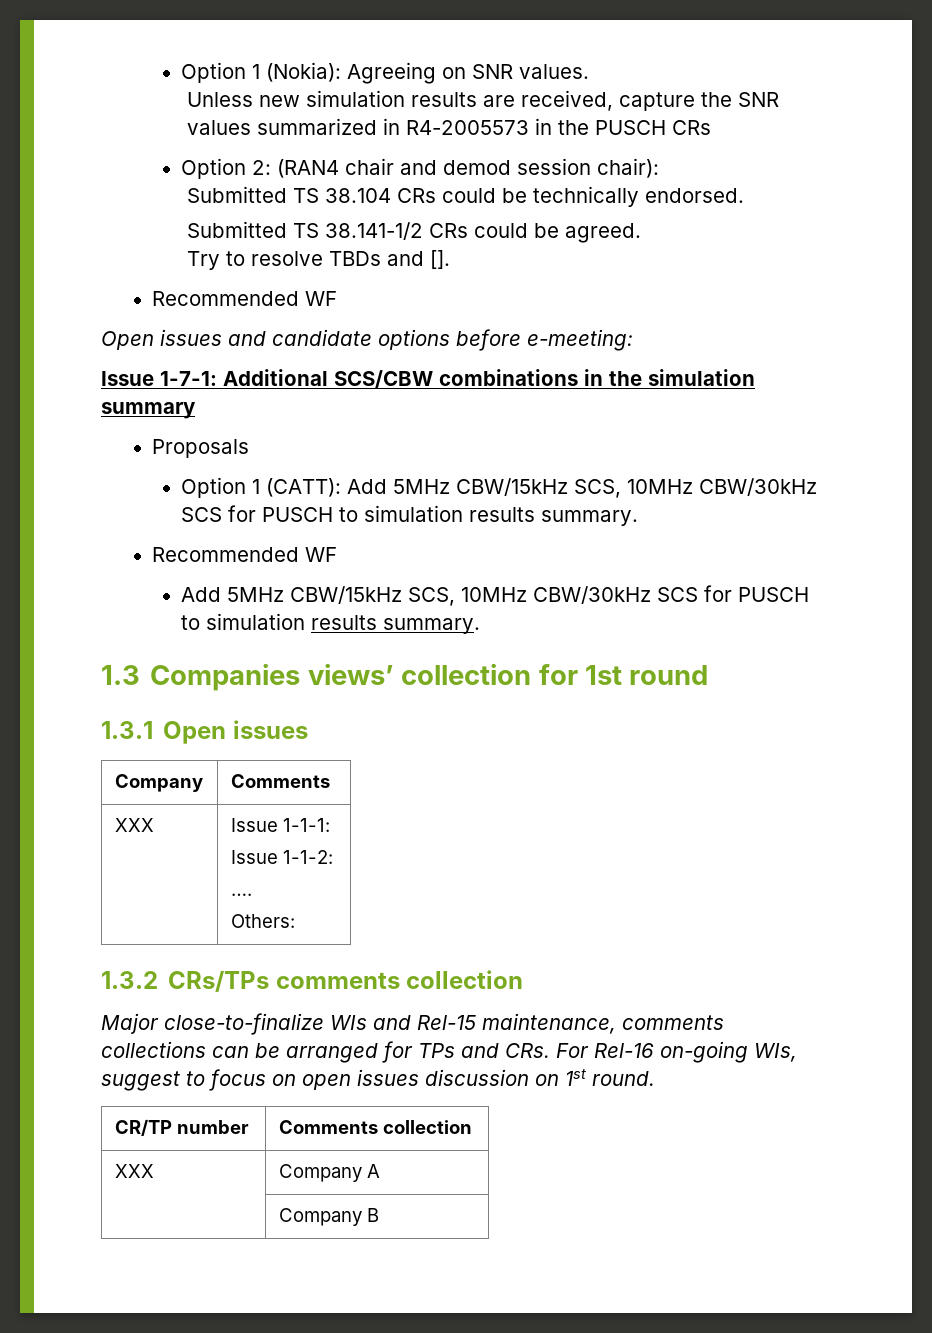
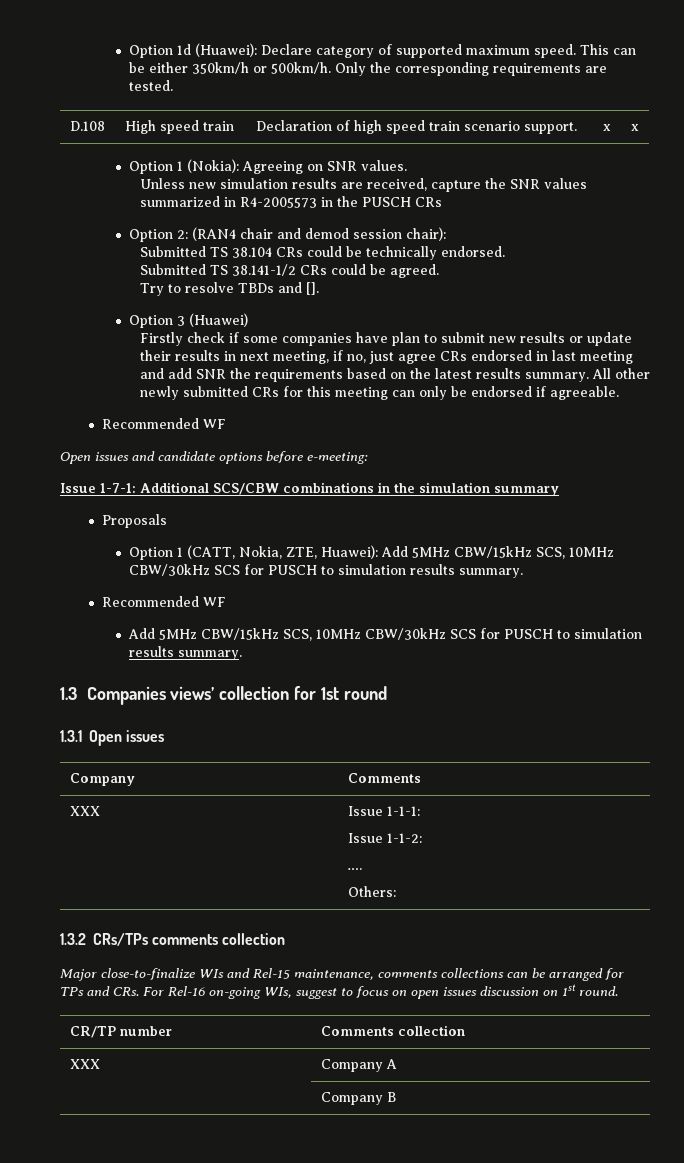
+ Option 1d (Huawei): Declare category of supported maximum speed. This can be either 350km/h or 500km/h. Only the corresponding requirements are tested.
+ D.108 | High speed train | Declaration of high speed train scenario support. | x | x
+ Option 3 (Huawei)
+ Firstly check if some companies have plan to submit new results or update their results in next meeting, if no, just agree CRs endorsed in last meeting and add SNR the requirements based on the latest results summary. All other newly submitted CRs for this meeting can only be endorsed if agreeable.
- Option 1 (CATT): Add 5MHz CBW/15kHz SCS, 10MHz CBW/30kHz SCS for PUSCH to simulation results summary.
+ Option 1 (CATT, Nokia, ZTE, Huawei): Add 5MHz CBW/15kHz SCS, 10MHz CBW/30kHz SCS for PUSCH to simulation results summary.

